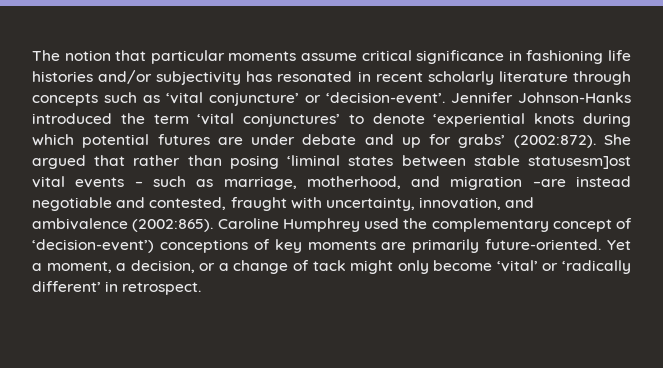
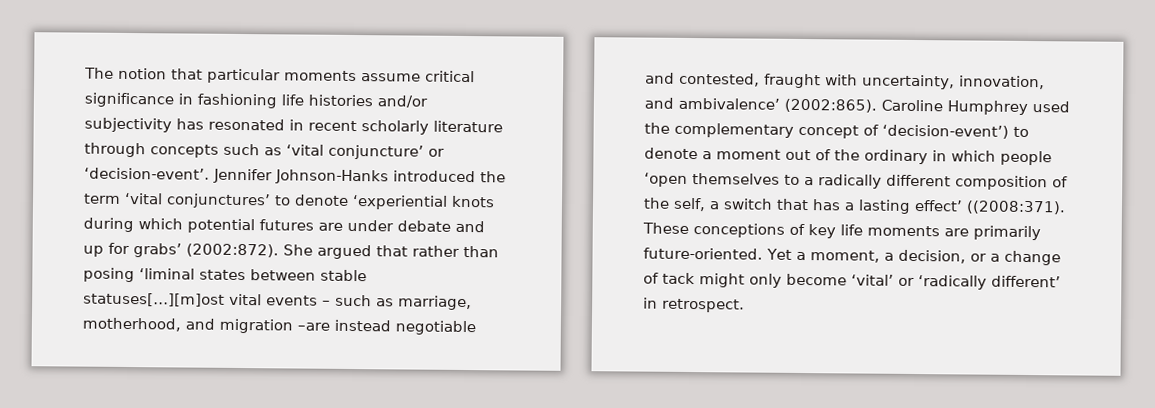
- She argued that rather than posing ‘liminal states between stable statusesm]ost vital events – such as marriage, motherhood, and migration –are instead negotiable and contested, fraught with uncertainty, innovation, and ambivalence (2002:865).
+ She argued that rather than posing ‘liminal states between stable statuses[…][m]ost vital events – such as marriage, motherhood, and migration –are instead negotiable and contested, fraught with uncertainty, innovation, and ambivalence’ (2002:865).
- Caroline Humphrey used the complementary concept of ‘decision-event’) conceptions of key moments are primarily future-oriented.
+ Caroline Humphrey used the complementary concept of ‘decision-event’) to denote a moment out of the ordinary in which people ‘open themselves to a radically different composition of the self, a switch that has a lasting effect’ ((2008:371). These conceptions of key life moments are primarily future-oriented.

